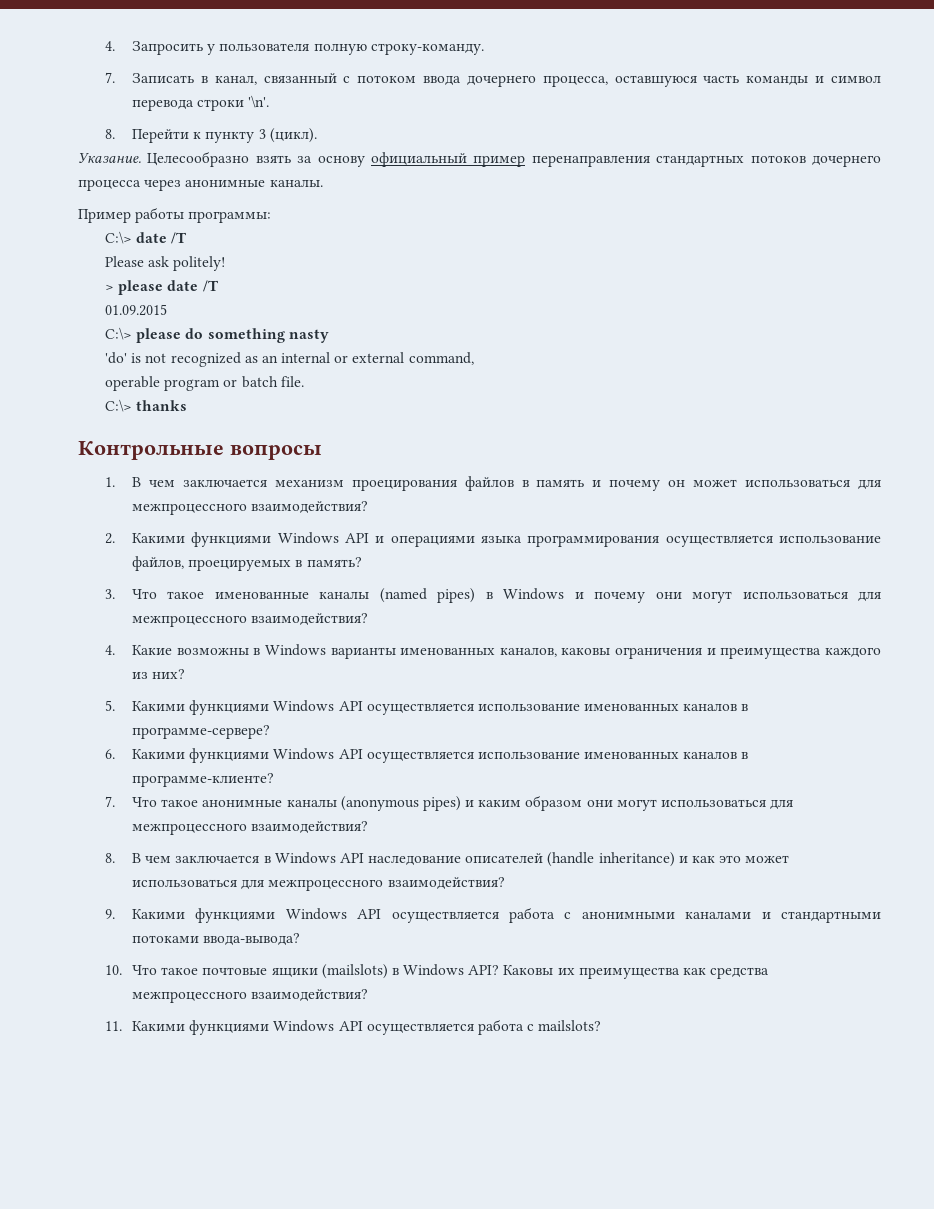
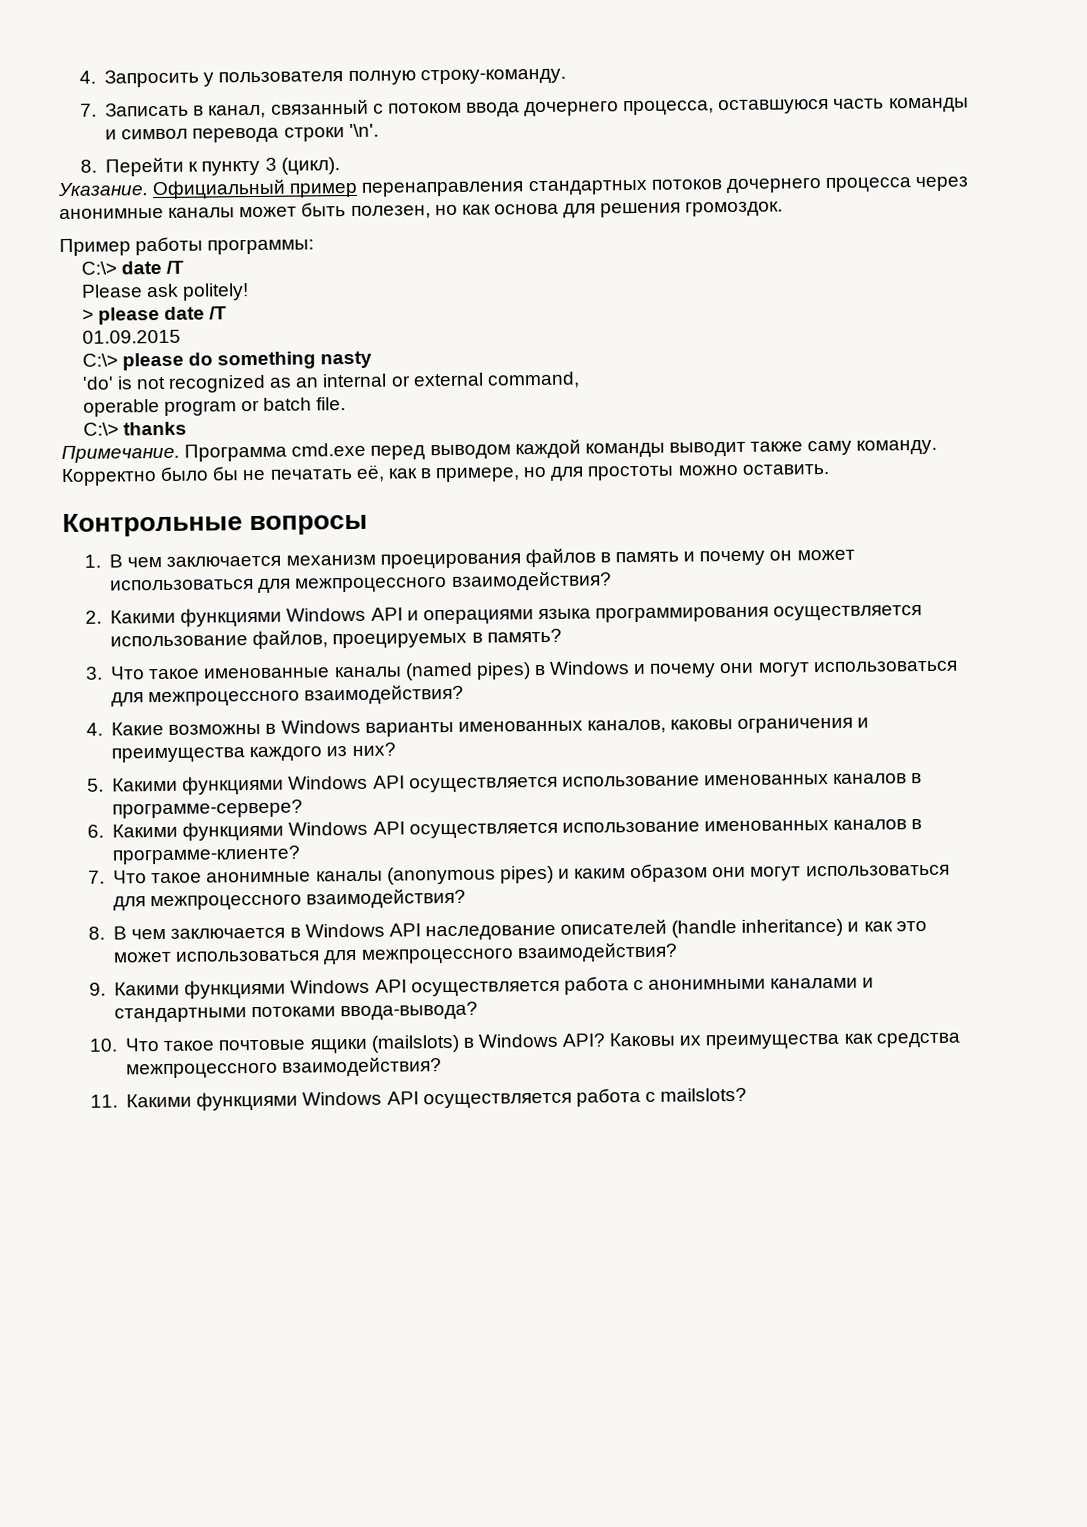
- Целесообразно взять за основу официальный пример перенаправления стандартных потоков дочернего процесса через анонимные каналы.
+ Официальный пример перенаправления стандартных потоков дочернего процесса через анонимные каналы может быть полезен, но как основа для решения громоздок.
+ Примечание. Программа cmd.exe перед выводом каждой команды выводит также саму команду. Корректно было бы не печатать её, как в примере, но для простоты можно оставить.

